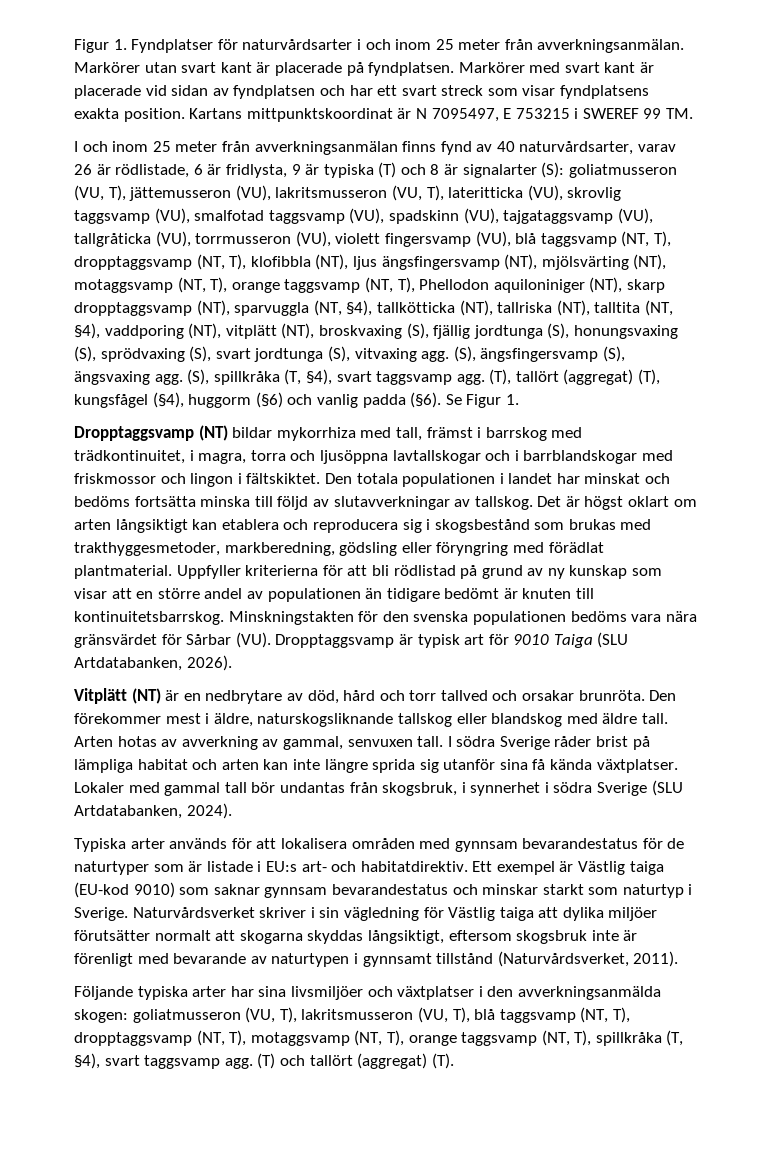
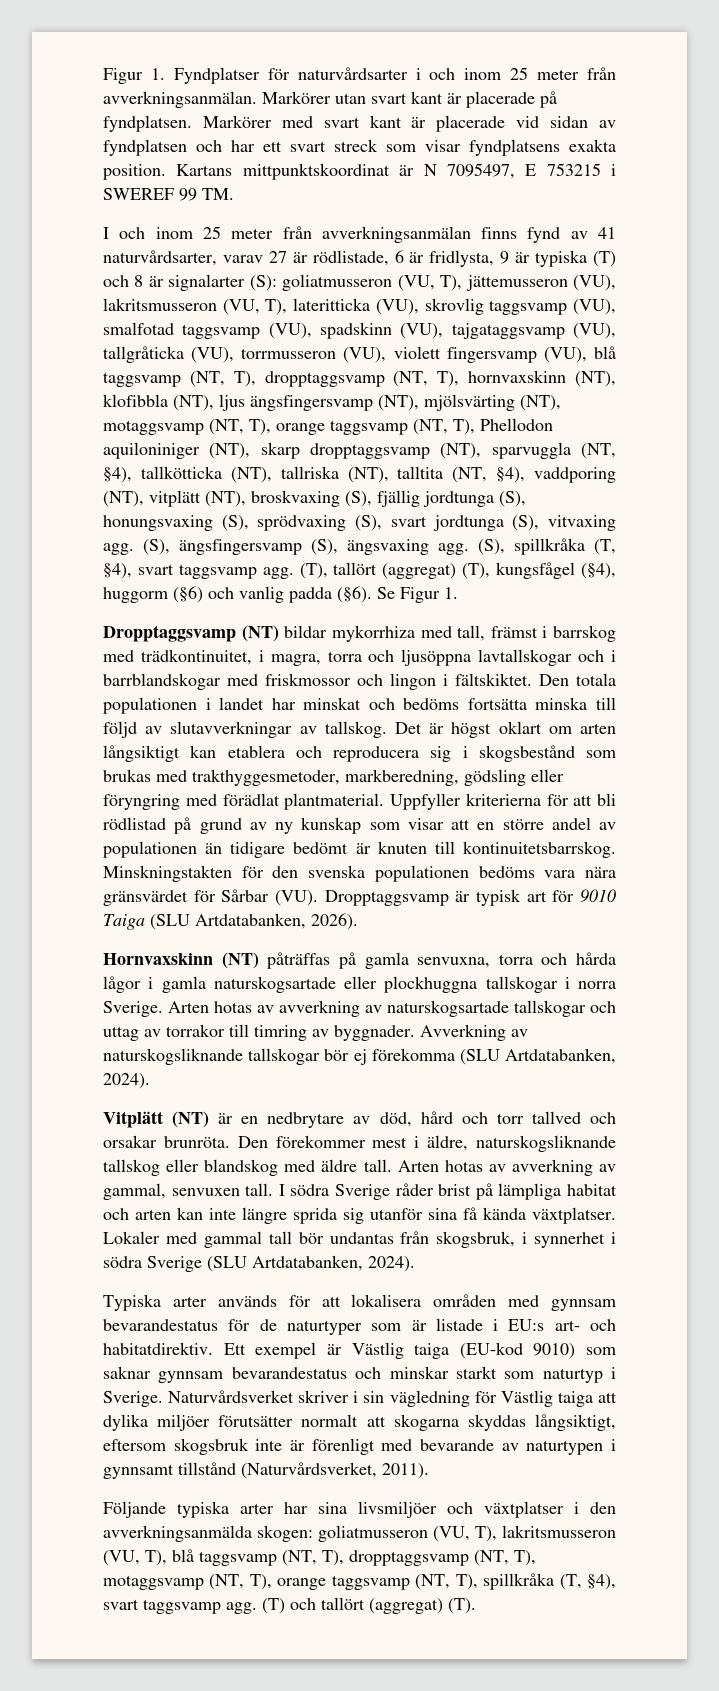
- I och inom 25 meter från avverkningsanmälan finns fynd av 40 naturvårdsarter, varav 26 är rödlistade, 6 är fridlysta, 9 är typiska (T) och 8 är signalarter (S):
+ I och inom 25 meter från avverkningsanmälan finns fynd av 41 naturvårdsarter, varav 27 är rödlistade, 6 är fridlysta, 9 är typiska (T) och 8 är signalarter (S):
- goliatmusseron (VU, T), jättemusseron (VU), lakritsmusseron (VU, T), lateritticka (VU), skrovlig taggsvamp (VU), smalfotad taggsvamp (VU), spadskinn (VU), tajgataggsvamp (VU), tallgråticka (VU), torrmusseron (VU), violett fingersvamp (VU), blå taggsvamp (NT, T), dropptaggsvamp (NT, T), klofibbla (NT), ljus ängsfingersvamp (NT), mjölsvärting (NT), motaggsvamp (NT, T), orange taggsvamp (NT, T), Phellodon aquiloniniger (NT), skarp dropptaggsvamp (NT), sparvuggla (NT, §4), tallkötticka (NT), tallriska (NT), talltita (NT, §4), vaddporing (NT), vitplätt (NT), broskvaxing (S), fjällig jordtunga (S), honungsvaxing (S), sprödvaxing (S), svart jordtunga (S), vitvaxing agg.
+ goliatmusseron (VU, T), jättemusseron (VU), lakritsmusseron (VU, T), lateritticka (VU), skrovlig taggsvamp (VU), smalfotad taggsvamp (VU), spadskinn (VU), tajgataggsvamp (VU), tallgråticka (VU), torrmusseron (VU), violett fingersvamp (VU), blå taggsvamp (NT, T), dropptaggsvamp (NT, T), hornvaxskinn (NT), klofibbla (NT), ljus ängsfingersvamp (NT), mjölsvärting (NT), motaggsvamp (NT, T), orange taggsvamp (NT, T), Phellodon aquiloniniger (NT), skarp dropptaggsvamp (NT), sparvuggla (NT, §4), tallkötticka (NT), tallriska (NT), talltita (NT, §4), vaddporing (NT), vitplätt (NT), broskvaxing (S), fjällig jordtunga (S), honungsvaxing (S), sprödvaxing (S), svart jordtunga (S), vitvaxing agg.
+ Hornvaxskinn (NT) påträffas på gamla senvuxna, torra och hårda lågor i gamla naturskogsartade eller plockhuggna tallskogar i norra Sverige. Arten hotas av avverkning av naturskogsartade tallskogar och uttag av torrakor till timring av byggnader. Avverkning av naturskogsliknande tallskogar bör ej förekomma (SLU Artdatabanken, 2024).

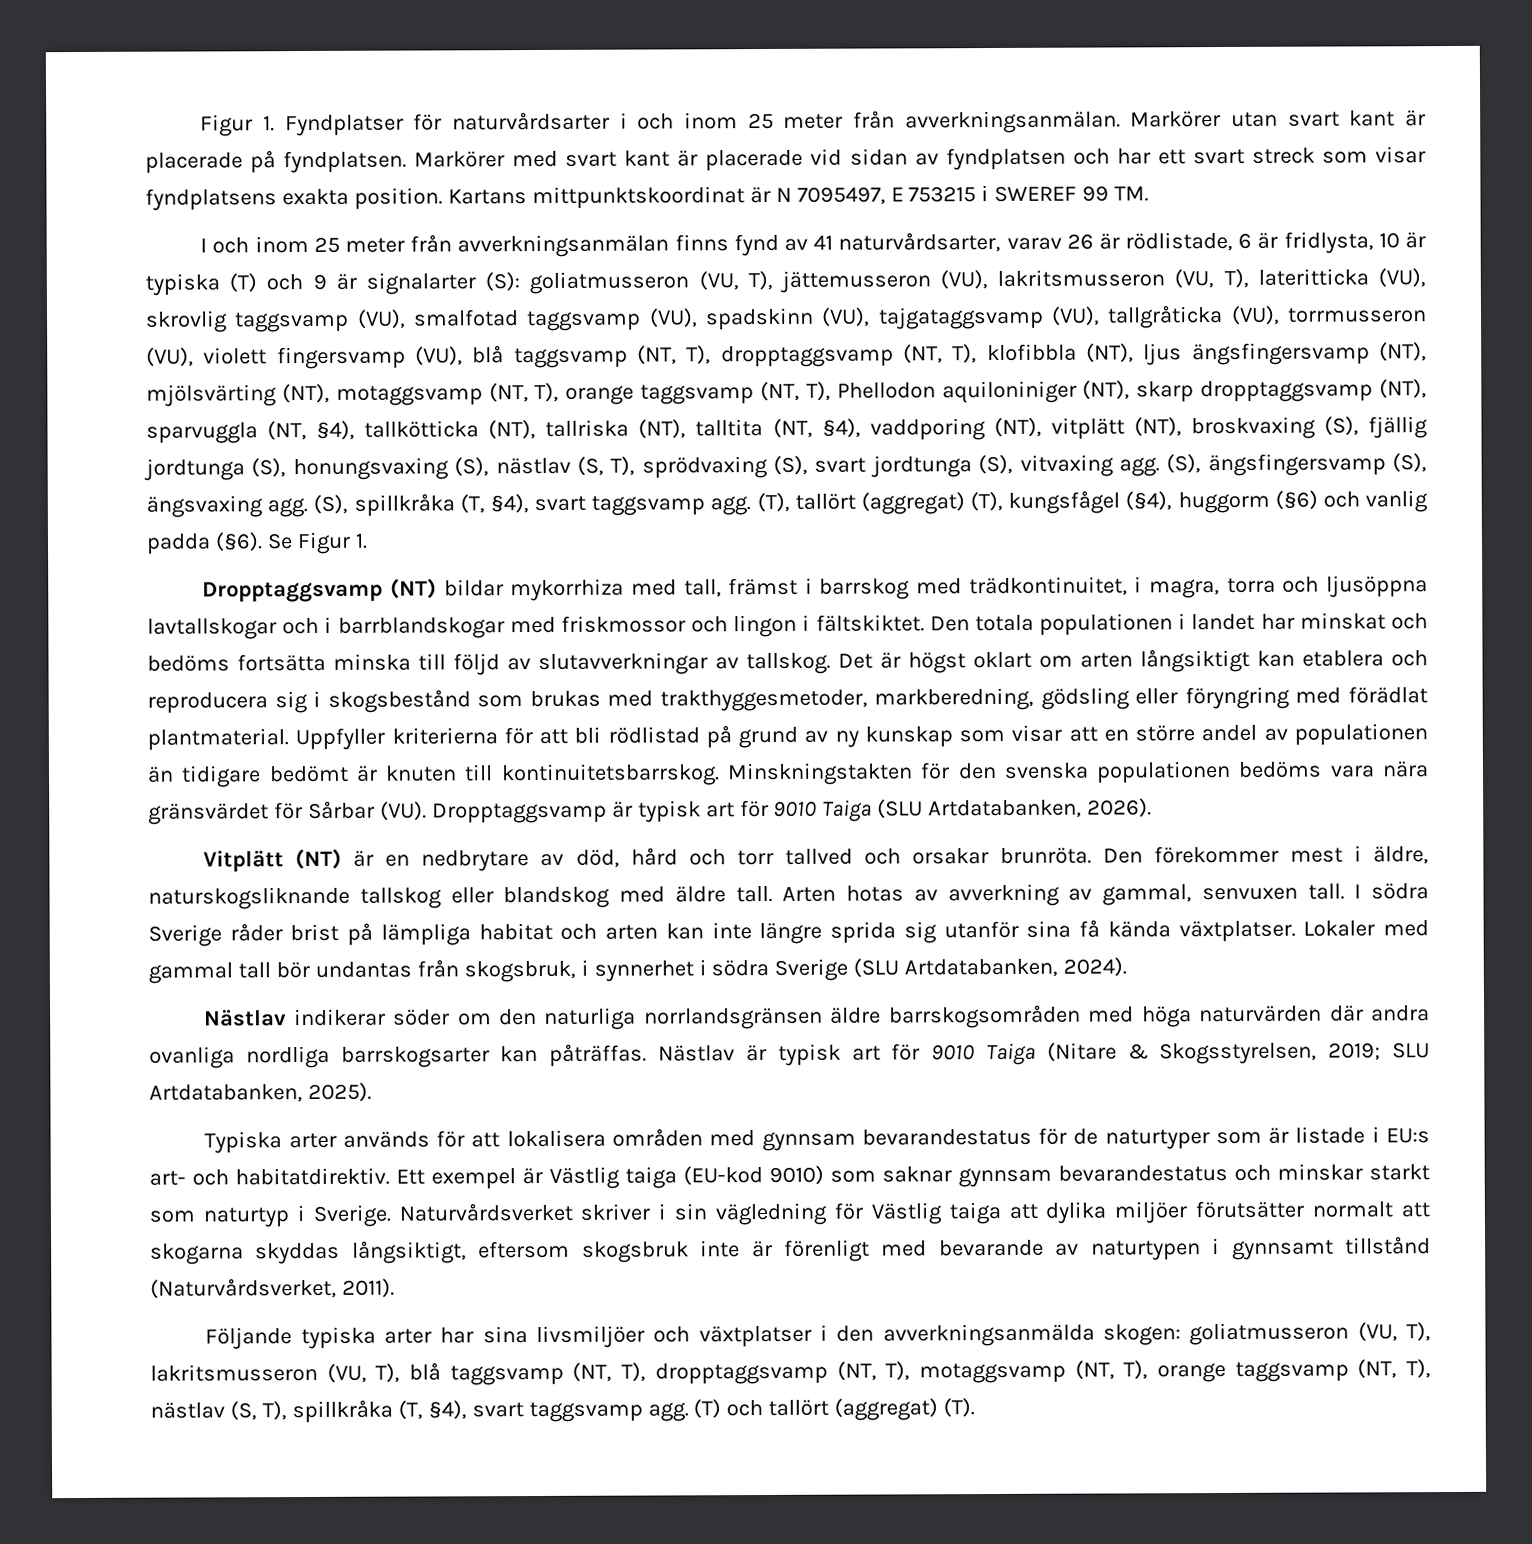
- I och inom 25 meter från avverkningsanmälan finns fynd av 41 naturvårdsarter, varav 27 är rödlistade, 6 är fridlysta, 9 är typiska (T) och 8 är signalarter (S):
+ I och inom 25 meter från avverkningsanmälan finns fynd av 41 naturvårdsarter, varav 26 är rödlistade, 6 är fridlysta, 10 är typiska (T) och 9 är signalarter (S):
- goliatmusseron (VU, T), jättemusseron (VU), lakritsmusseron (VU, T), lateritticka (VU), skrovlig taggsvamp (VU), smalfotad taggsvamp (VU), spadskinn (VU), tajgataggsvamp (VU), tallgråticka (VU), torrmusseron (VU), violett fingersvamp (VU), blå taggsvamp (NT, T), dropptaggsvamp (NT, T), hornvaxskinn (NT), klofibbla (NT), ljus ängsfingersvamp (NT), mjölsvärting (NT), motaggsvamp (NT, T), orange taggsvamp (NT, T), Phellodon aquiloniniger (NT), skarp dropptaggsvamp (NT), sparvuggla (NT, §4), tallkötticka (NT), tallriska (NT), talltita (NT, §4), vaddporing (NT), vitplätt (NT), broskvaxing (S), fjällig jordtunga (S), honungsvaxing (S), sprödvaxing (S), svart jordtunga (S), vitvaxing agg.
+ goliatmusseron (VU, T), jättemusseron (VU), lakritsmusseron (VU, T), lateritticka (VU), skrovlig taggsvamp (VU), smalfotad taggsvamp (VU), spadskinn (VU), tajgataggsvamp (VU), tallgråticka (VU), torrmusseron (VU), violett fingersvamp (VU), blå taggsvamp (NT, T), dropptaggsvamp (NT, T), klofibbla (NT), ljus ängsfingersvamp (NT), mjölsvärting (NT), motaggsvamp (NT, T), orange taggsvamp (NT, T), Phellodon aquiloniniger (NT), skarp dropptaggsvamp (NT), sparvuggla (NT, §4), tallkötticka (NT), tallriska (NT), talltita (NT, §4), vaddporing (NT), vitplätt (NT), broskvaxing (S), fjällig jordtunga (S), honungsvaxing (S), nästlav (S, T), sprödvaxing (S), svart jordtunga (S), vitvaxing agg.
- Hornvaxskinn (NT) påträffas på gamla senvuxna, torra och hårda lågor i gamla naturskogsartade eller plockhuggna tallskogar i norra Sverige. Arten hotas av avverkning av naturskogsartade tallskogar och uttag av torrakor till timring av byggnader. Avverkning av naturskogsliknande tallskogar bör ej förekomma (SLU Artdatabanken, 2024).
+ Nästlav indikerar söder om den naturliga norrlandsgränsen äldre barrskogsområden med höga naturvärden där andra ovanliga nordliga barrskogsarter kan påträffas. Nästlav är typisk art för 9010 Taiga (Nitare & Skogsstyrelsen, 2019; SLU Artdatabanken, 2025).
- Följande typiska arter har sina livsmiljöer och växtplatser i den avverkningsanmälda skogen: goliatmusseron (VU, T), lakritsmusseron (VU, T), blå taggsvamp (NT, T), dropptaggsvamp (NT, T), motaggsvamp (NT, T), orange taggsvamp (NT, T), spillkråka (T, §4), svart taggsvamp agg.
+ Följande typiska arter har sina livsmiljöer och växtplatser i den avverkningsanmälda skogen: goliatmusseron (VU, T), lakritsmusseron (VU, T), blå taggsvamp (NT, T), dropptaggsvamp (NT, T), motaggsvamp (NT, T), orange taggsvamp (NT, T), nästlav (S, T), spillkråka (T, §4), svart taggsvamp agg.

